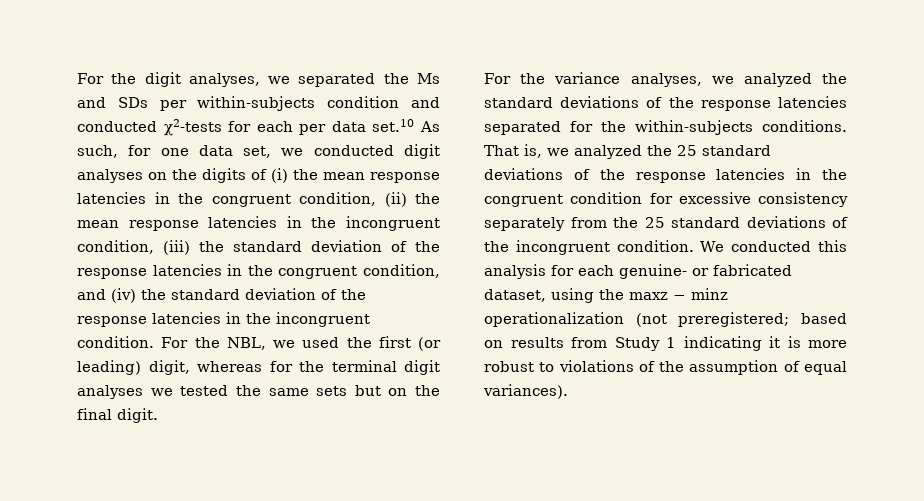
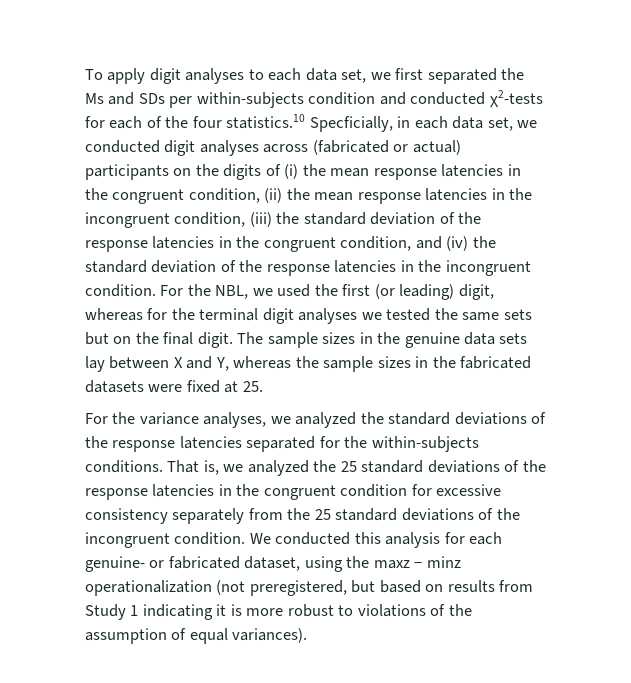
- For the digit analyses, we separated the Ms and SDs per within-subjects condition and conducted χ2-tests for each per data set.10 As such, for one data set, we conducted digit analyses on the digits of (i) the mean response latencies in the congruent condition, (ii) the mean response latencies in the incongruent condition, (iii) the standard deviation of the response latencies in the congruent condition, and (iv) the standard deviation of the response latencies in the incongruent condition.
+ To apply digit analyses to each data set, we first separated the Ms and SDs per within-subjects condition and conducted χ2-tests for each of the four statistics.10 Specficially, in each data set, we conducted digit analyses across (fabricated or actual) participants on the digits of (i) the mean response latencies in the congruent condition, (ii) the mean response latencies in the incongruent condition, (iii) the standard deviation of the response latencies in the congruent condition, and (iv) the standard deviation of the response latencies in the incongruent condition.
+ The sample sizes in the genuine data sets lay between X and Y, whereas the sample sizes in the fabricated datasets were fixed at 25.
- We conducted this analysis for each genuine- or fabricated dataset, using the maxz − minz operationalization (not preregistered; based on results from Study 1 indicating it is more robust to violations of the assumption of equal variances).
+ We conducted this analysis for each genuine- or fabricated dataset, using the maxz − minz operationalization (not preregistered, but based on results from Study 1 indicating it is more robust to violations of the assumption of equal variances).

